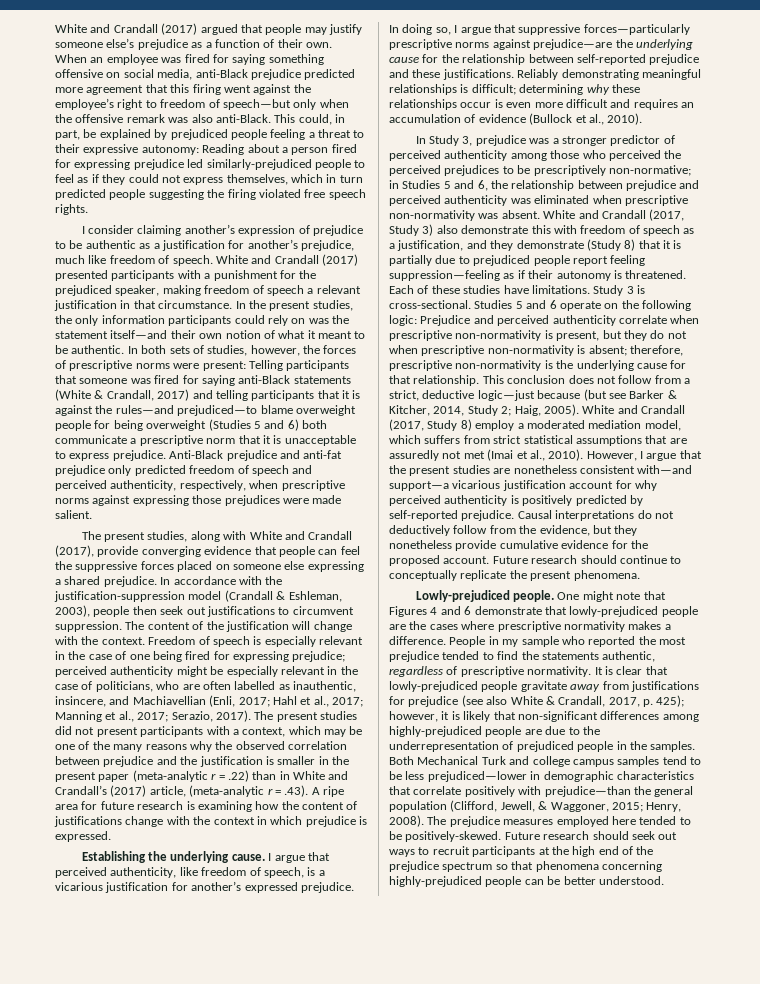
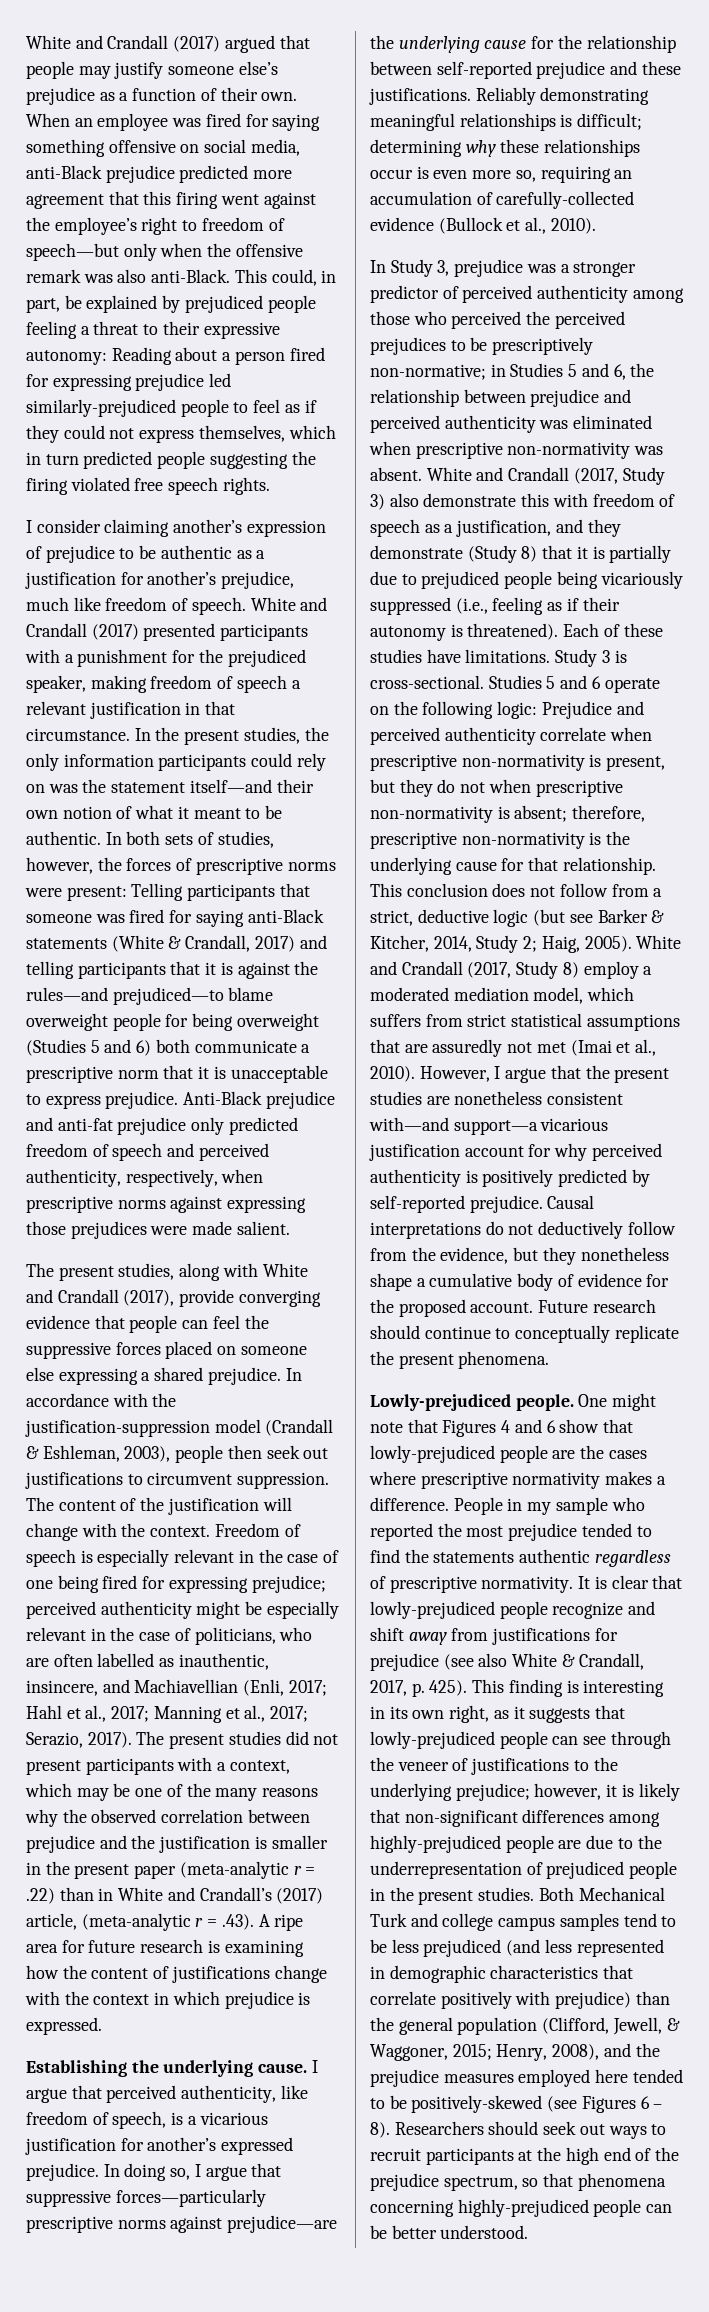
- Reliably demonstrating meaningful relationships is difficult; determining why these relationships occur is even more difficult and requires an accumulation of evidence (Bullock et al., 2010).
+ Reliably demonstrating meaningful relationships is difficult; determining why these relationships occur is even more so, requiring an accumulation of carefully-collected evidence (Bullock et al., 2010).
- White and Crandall (2017, Study 3) also demonstrate this with freedom of speech as a justification, and they demonstrate (Study 8) that it is partially due to prejudiced people report feeling suppression—feeling as if their autonomy is threatened.
+ White and Crandall (2017, Study 3) also demonstrate this with freedom of speech as a justification, and they demonstrate (Study 8) that it is partially due to prejudiced people being vicariously suppressed (i.e., feeling as if their autonomy is threatened).
- This conclusion does not follow from a strict, deductive logic—just because (but see Barker & Kitcher, 2014, Study 2; Haig, 2005).
+ This conclusion does not follow from a strict, deductive logic (but see Barker & Kitcher, 2014, Study 2; Haig, 2005).
- Causal interpretations do not deductively follow from the evidence, but they nonetheless provide cumulative evidence for the proposed account.
+ Causal interpretations do not deductively follow from the evidence, but they nonetheless shape a cumulative body of evidence for the proposed account.
- One might note that Figures 4 and 6 demonstrate that lowly-prejudiced people are the cases where prescriptive normativity makes a difference.
+ One might note that Figures 4 and 6 show that lowly-prejudiced people are the cases where prescriptive normativity makes a difference.
- People in my sample who reported the most prejudice tended to find the statements authentic, regardless of prescriptive normativity.
+ People in my sample who reported the most prejudice tended to find the statements authentic regardless of prescriptive normativity.
- It is clear that lowly-prejudiced people gravitate away from justifications for prejudice (see also White & Crandall, 2017, p. 425); however, it is likely that non-significant differences among highly-prejudiced people are due to the underrepresentation of prejudiced people in the samples.
+ It is clear that lowly-prejudiced people recognize and shift away from justifications for prejudice (see also White & Crandall, 2017, p. 425). This finding is interesting in its own right, as it suggests that lowly-prejudiced people can see through the veneer of justifications to the underlying prejudice; however, it is likely that non-significant differences among highly-prejudiced people are due to the underrepresentation of prejudiced people in the present studies.
- Both Mechanical Turk and college campus samples tend to be less prejudiced—lower in demographic characteristics that correlate positively with prejudice—than the general population (Clifford, Jewell, & Waggoner, 2015; Henry, 2008). The prejudice measures employed here tended to be positively-skewed. Future research should seek out ways to recruit participants at the high end of the prejudice spectrum so that phenomena concerning highly-prejudiced people can be better understood.
+ Both Mechanical Turk and college campus samples tend to be less prejudiced (and less represented in demographic characteristics that correlate positively with prejudice) than the general population (Clifford, Jewell, & Waggoner, 2015; Henry, 2008), and the prejudice measures employed here tended to be positively-skewed (see Figures 6 – 8). Researchers should seek out ways to recruit participants at the high end of the prejudice spectrum, so that phenomena concerning highly-prejudiced people can be better understood.

